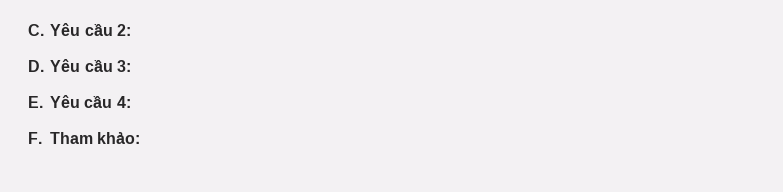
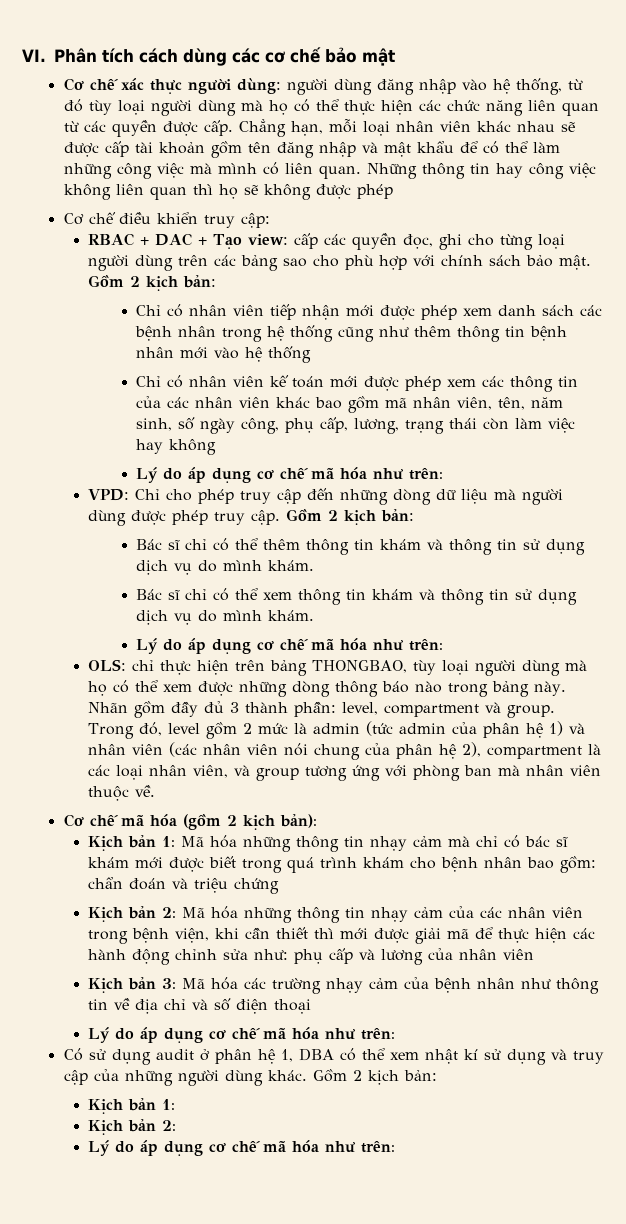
- C. Yêu cầu 2:
- D. Yêu cầu 3:
- E. Yêu cầu 4:
- F. Tham khảo:
+ VI. Phân tích cách dùng các cơ chế bảo mật
+ Cơ chế xác thực người dùng: người dùng đăng nhập vào hệ thống, từ đó tùy loại người dùng mà họ có thể thực hiện các chức năng liên quan từ các quyền được cấp. Chẳng hạn, mỗi loại nhân viên khác nhau sẽ được cấp tài khoản gồm tên đăng nhập và mật khẩu để có thể làm những công việc mà mình có liên quan. Những thông tin hay công việc không liên quan thì họ sẽ không được phép
+ Cơ chế điều khiển truy cập:
+ RBAC + DAC + Tạo view: cấp các quyền đọc, ghi cho từng loại người dùng trên các bảng sao cho phù hợp với chính sách bảo mật. Gồm 2 kịch bản:
+ Chỉ có nhân viên tiếp nhận mới được phép xem danh sách các bệnh nhân trong hệ thống cũng như thêm thông tin bệnh nhân mới vào hệ thống
+ Chỉ có nhân viên kế toán mới được phép xem các thông tin của các nhân viên khác bao gồm mã nhân viên, tên, năm sinh, số ngày công, phụ cấp, lương, trạng thái còn làm việc hay không
+ Lý do áp dụng cơ chế mã hóa như trên:
+ VPD: Chỉ cho phép truy cập đến những dòng dữ liệu mà người dùng được phép truy cập. Gồm 2 kịch bản:
+ Bác sĩ chỉ có thể thêm thông tin khám và thông tin sử dụng dịch vụ do mình khám.
+ Bác sĩ chỉ có thể xem thông tin khám và thông tin sử dụng dịch vụ do mình khám.
+ Lý do áp dụng cơ chế mã hóa như trên:
+ OLS: chỉ thực hiện trên bảng THONGBAO, tùy loại người dùng mà họ có thể xem được những dòng thông báo nào trong bảng này. Nhãn gồm đầy đủ 3 thành phần: level, compartment và group. Trong đó, level gồm 2 mức là admin (tức admin của phân hệ 1) và nhân viên (các nhân viên nói chung của phân hệ 2), compartment là các loại nhân viên, và group tương ứng với phòng ban mà nhân viên thuộc về.
+ Cơ chế mã hóa (gồm 2 kịch bản):
+ Kịch bản 1: Mã hóa những thông tin nhạy cảm mà chỉ có bác sĩ khám mới được biết trong quá trình khám cho bệnh nhân bao gồm: chẩn đoán và triệu chứng
+ Kịch bản 2: Mã hóa những thông tin nhạy cảm của các nhân viên trong bệnh viện, khi cần thiết thì mới được giải mã để thực hiện các hành động chỉnh sửa như: phụ cấp và lương của nhân viên
+ Kịch bản 3: Mã hóa các trường nhạy cảm của bệnh nhân như thông tin về địa chỉ và số điện thoại
+ Lý do áp dụng cơ chế mã hóa như trên:
+ Có sử dụng audit ở phân hệ 1, DBA có thể xem nhật kí sử dụng và truy cập của những người dùng khác. Gồm 2 kịch bản:
+ Kịch bản 1:
+ Kịch bản 2:
+ Lý do áp dụng cơ chế mã hóa như trên:

